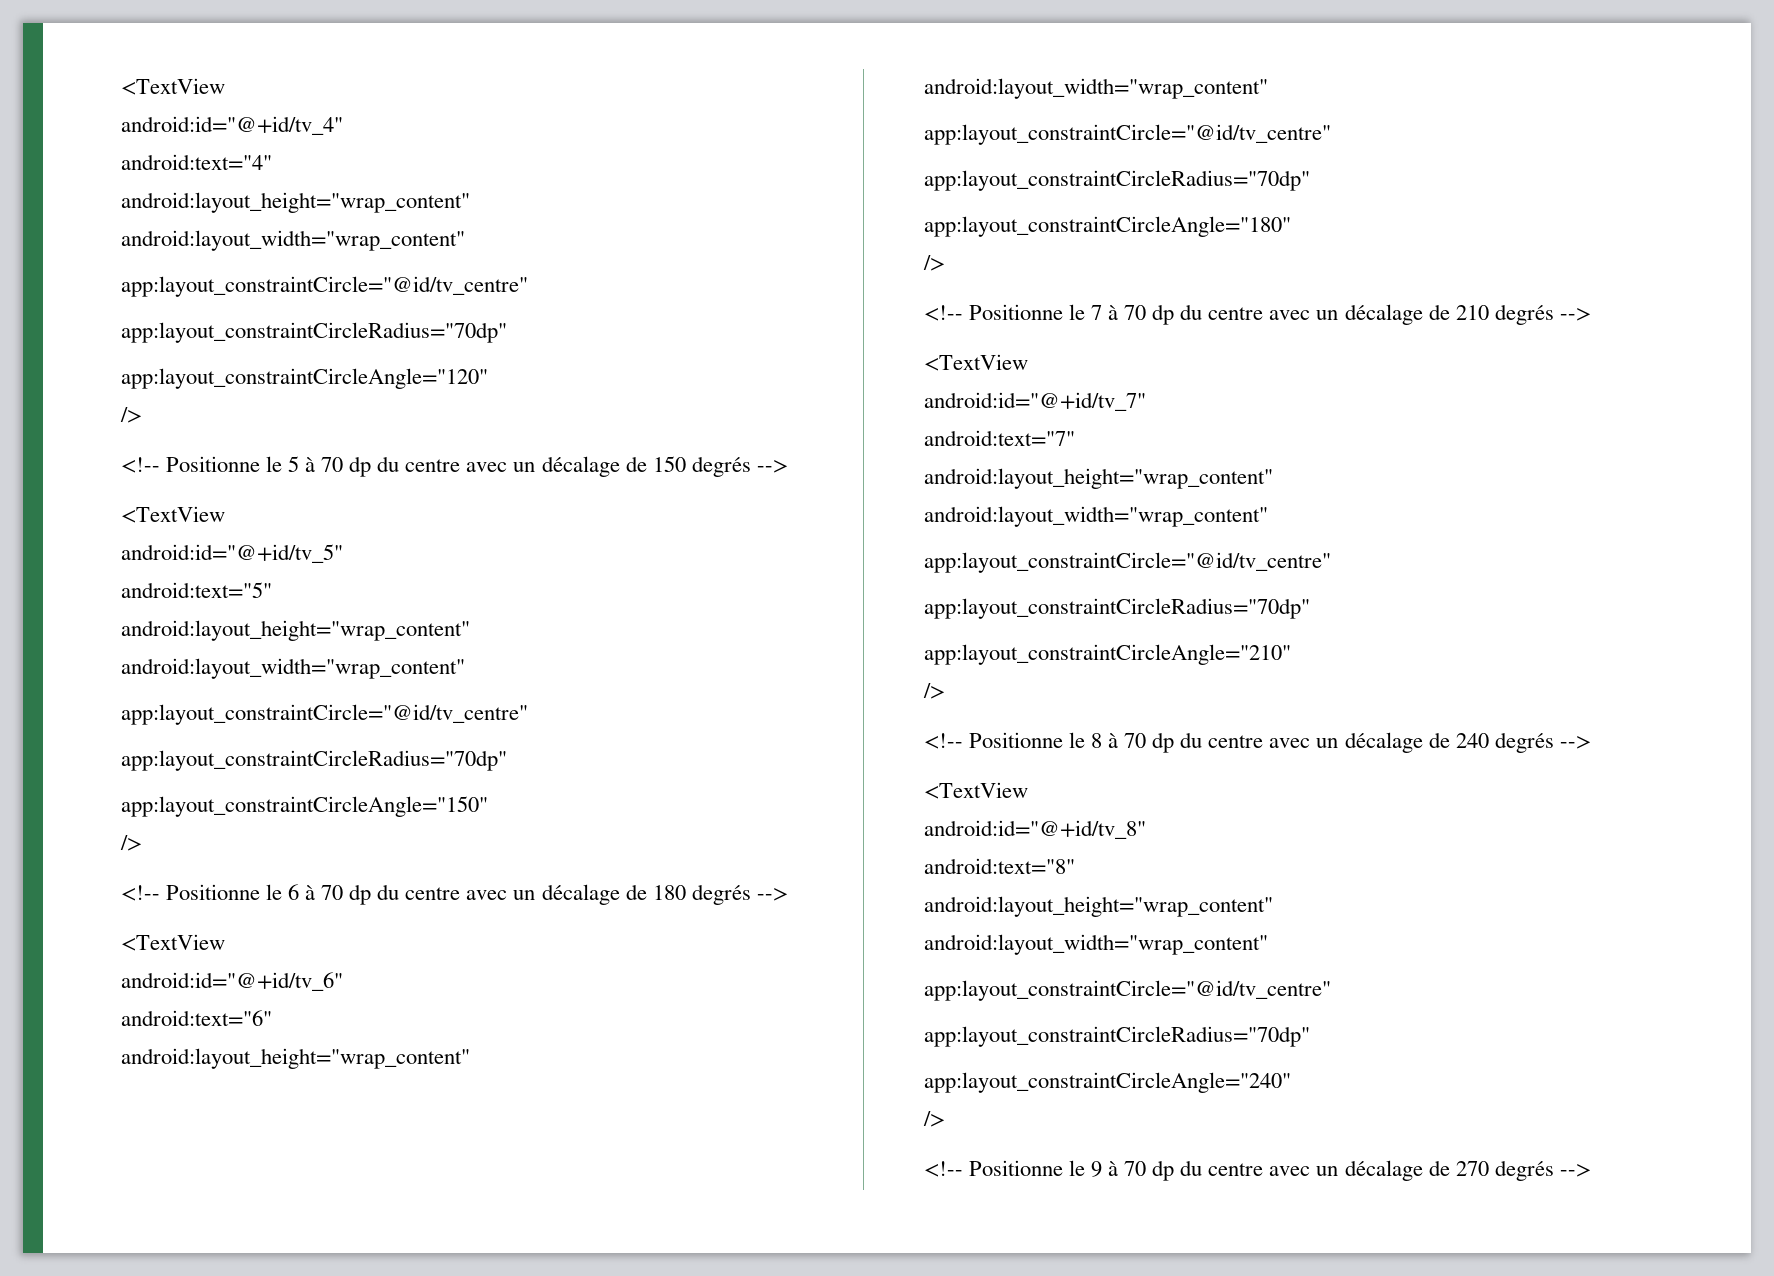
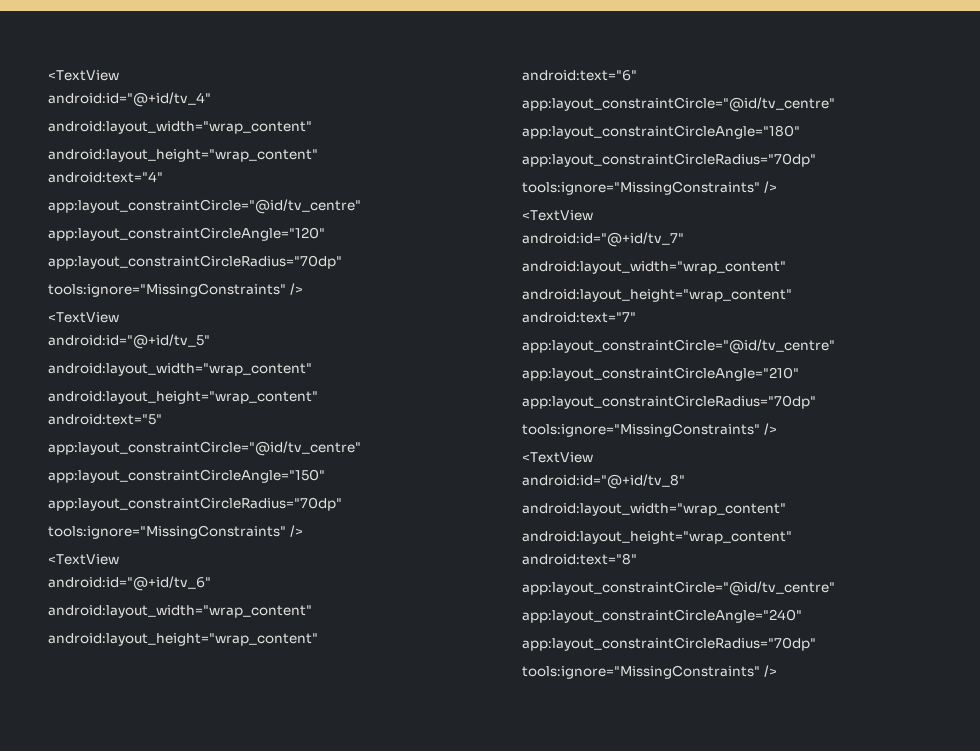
  android:id="@+id/tv_4"
+ android:layout_width="wrap_content"
+ android:layout_height="wrap_content"
  android:text="4"
- android:layout_height="wrap_content"
- android:layout_width="wrap_content"
  app:layout_constraintCircle="@id/tv_centre"
+ app:layout_constraintCircleAngle="120"
  app:layout_constraintCircleRadius="70dp"
- app:layout_constraintCircleAngle="120"
- />
- <!-- Positionne le 5 à 70 dp du centre avec un décalage de 150 degrés -->
+ tools:ignore="MissingConstraints" />
  android:id="@+id/tv_5"
+ android:layout_width="wrap_content"
+ android:layout_height="wrap_content"
  android:text="5"
- android:layout_height="wrap_content"
- android:layout_width="wrap_content"
  app:layout_constraintCircle="@id/tv_centre"
+ app:layout_constraintCircleAngle="150"
  app:layout_constraintCircleRadius="70dp"
- app:layout_constraintCircleAngle="150"
- />
- <!-- Positionne le 6 à 70 dp du centre avec un décalage de 180 degrés -->
+ tools:ignore="MissingConstraints" />
  android:id="@+id/tv_6"
+ android:layout_width="wrap_content"
+ android:layout_height="wrap_content"
  android:text="6"
- android:layout_height="wrap_content"
- android:layout_width="wrap_content"
  app:layout_constraintCircle="@id/tv_centre"
+ app:layout_constraintCircleAngle="180"
  app:layout_constraintCircleRadius="70dp"
- app:layout_constraintCircleAngle="180"
- />
- <!-- Positionne le 7 à 70 dp du centre avec un décalage de 210 degrés -->
+ tools:ignore="MissingConstraints" />
  android:id="@+id/tv_7"
+ android:layout_width="wrap_content"
+ android:layout_height="wrap_content"
  android:text="7"
- android:layout_height="wrap_content"
- android:layout_width="wrap_content"
  app:layout_constraintCircle="@id/tv_centre"
+ app:layout_constraintCircleAngle="210"
  app:layout_constraintCircleRadius="70dp"
- app:layout_constraintCircleAngle="210"
- />
- <!-- Positionne le 8 à 70 dp du centre avec un décalage de 240 degrés -->
+ tools:ignore="MissingConstraints" />
  android:id="@+id/tv_8"
+ android:layout_width="wrap_content"
+ android:layout_height="wrap_content"
  android:text="8"
- android:layout_height="wrap_content"
- android:layout_width="wrap_content"
  app:layout_constraintCircle="@id/tv_centre"
+ app:layout_constraintCircleAngle="240"
  app:layout_constraintCircleRadius="70dp"
- app:layout_constraintCircleAngle="240"
- />
- <!-- Positionne le 9 à 70 dp du centre avec un décalage de 270 degrés -->
+ tools:ignore="MissingConstraints" />

